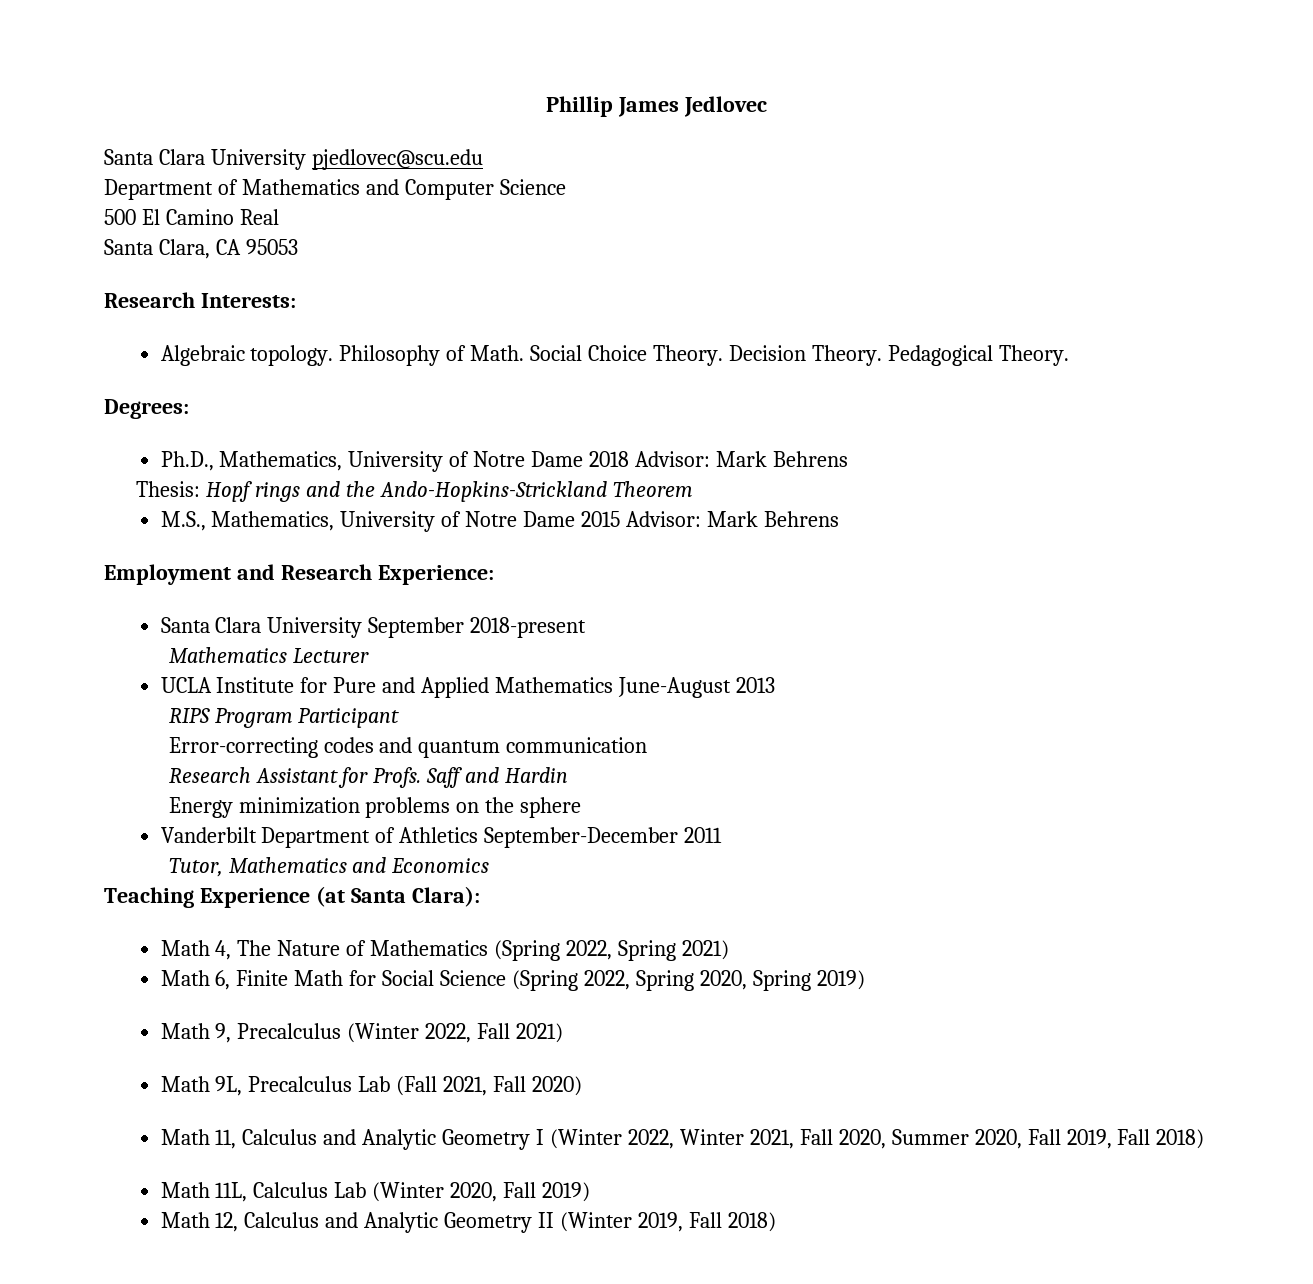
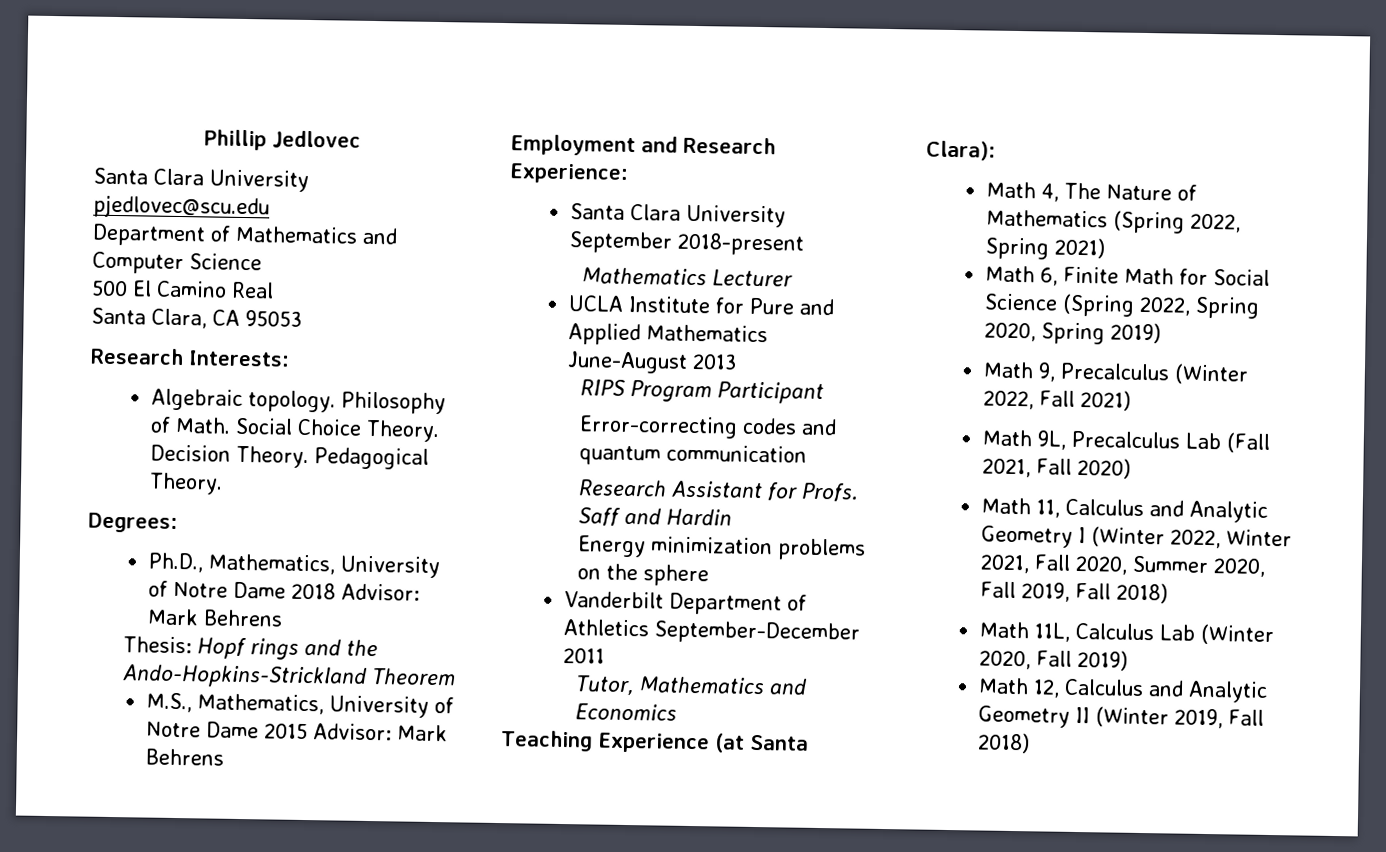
- Phillip James Jedlovec
+ Phillip Jedlovec

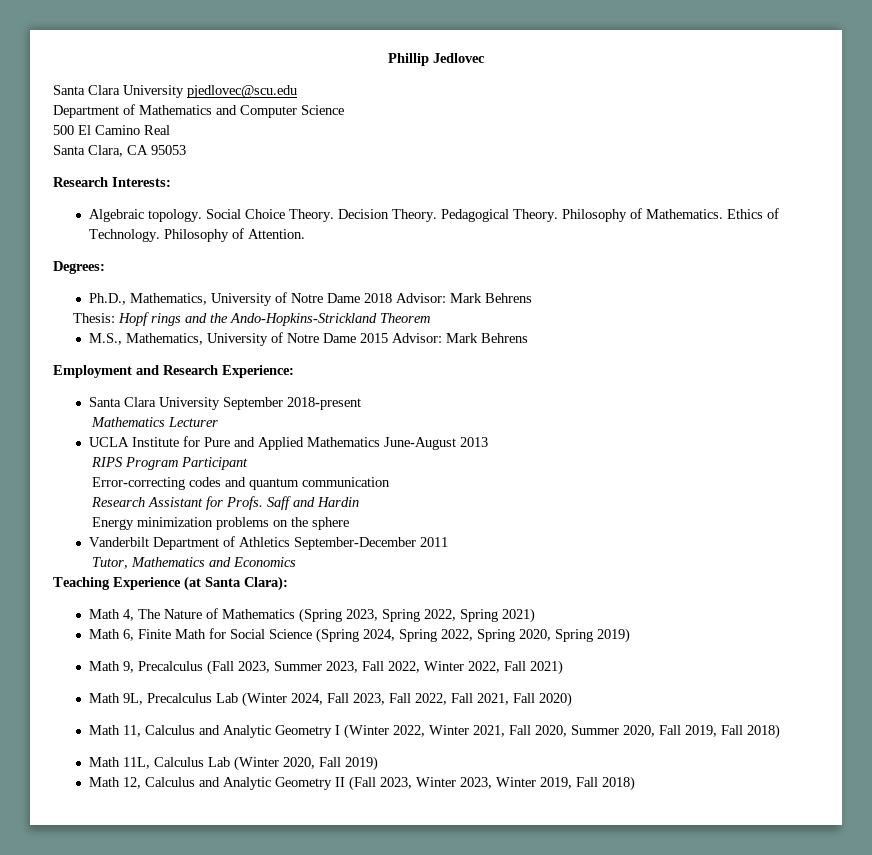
- Philosophy of Math.
+ Philosophy of Mathematics. Ethics of Technology. Philosophy of Attention.
- Math 4, The Nature of Mathematics (Spring 2022, Spring 2021)
+ Math 4, The Nature of Mathematics (Spring 2023, Spring 2022, Spring 2021)
- Math 6, Finite Math for Social Science (Spring 2022, Spring 2020, Spring 2019)
+ Math 6, Finite Math for Social Science (Spring 2024, Spring 2022, Spring 2020, Spring 2019)
- Math 9, Precalculus (Winter 2022, Fall 2021)
+ Math 9, Precalculus (Fall 2023, Summer 2023, Fall 2022, Winter 2022, Fall 2021)
- Math 9L, Precalculus Lab (Fall 2021, Fall 2020)
+ Math 9L, Precalculus Lab (Winter 2024, Fall 2023, Fall 2022, Fall 2021, Fall 2020)
- Math 12, Calculus and Analytic Geometry II (Winter 2019, Fall 2018)
+ Math 12, Calculus and Analytic Geometry II (Fall 2023, Winter 2023, Winter 2019, Fall 2018)

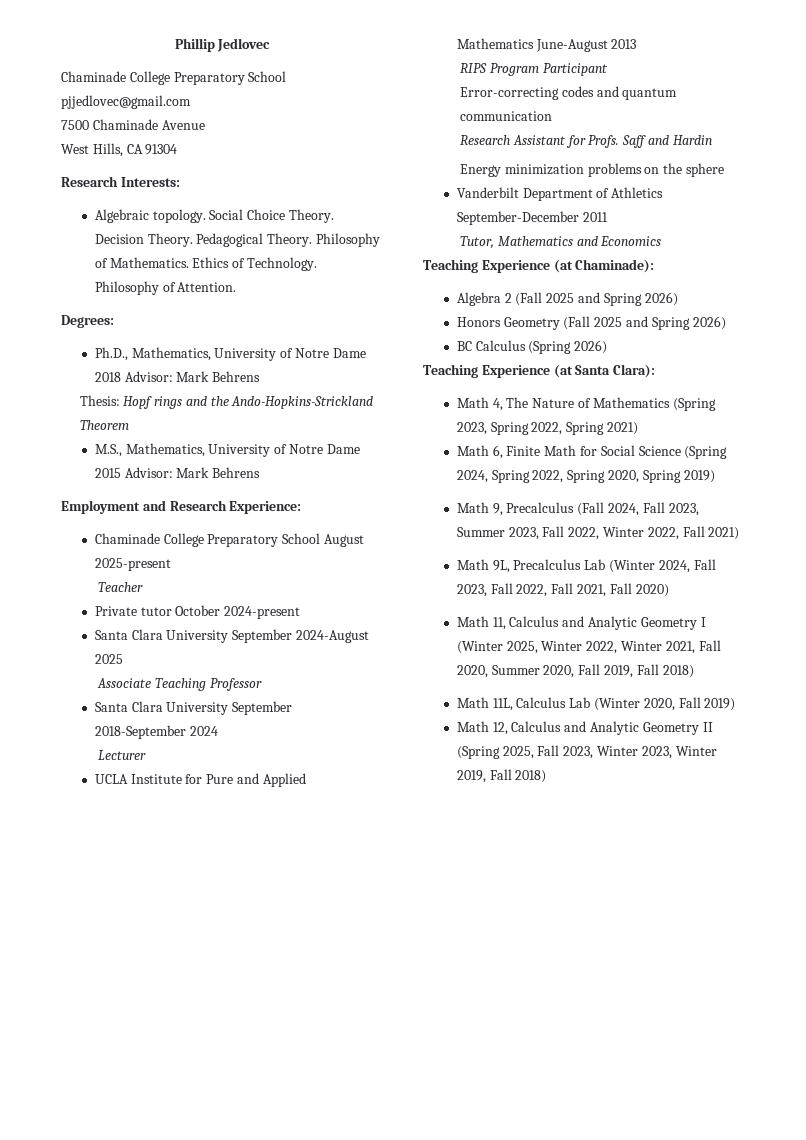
- Santa Clara University pjedlovec@scu.edu
- Department of Mathematics and Computer Science
- 500 El Camino Real
- Santa Clara, CA 95053
+ Chaminade College Preparatory School pjjedlovec@gmail.com
+ 7500 Chaminade Avenue
+ West Hills, CA 91304
- Santa Clara University September 2018-present
- Mathematics Lecturer
+ Chaminade College Preparatory School August 2025-present
+ Teacher
+ Private tutor October 2024-present
+ Santa Clara University September 2024-August 2025
+ Associate Teaching Professor
+ Santa Clara University September 2018-September 2024
+ Lecturer
+ Teaching Experience (at Chaminade):
+ Algebra 2 (Fall 2025 and Spring 2026)
+ Honors Geometry (Fall 2025 and Spring 2026)
+ BC Calculus (Spring 2026)
- Math 9, Precalculus (Fall 2023, Summer 2023, Fall 2022, Winter 2022, Fall 2021)
+ Math 9, Precalculus (Fall 2024, Fall 2023, Summer 2023, Fall 2022, Winter 2022, Fall 2021)
- Math 11, Calculus and Analytic Geometry I (Winter 2022, Winter 2021, Fall 2020, Summer 2020, Fall 2019, Fall 2018)
+ Math 11, Calculus and Analytic Geometry I (Winter 2025, Winter 2022, Winter 2021, Fall 2020, Summer 2020, Fall 2019, Fall 2018)
- Math 12, Calculus and Analytic Geometry II (Fall 2023, Winter 2023, Winter 2019, Fall 2018)
+ Math 12, Calculus and Analytic Geometry II (Spring 2025, Fall 2023, Winter 2023, Winter 2019, Fall 2018)

